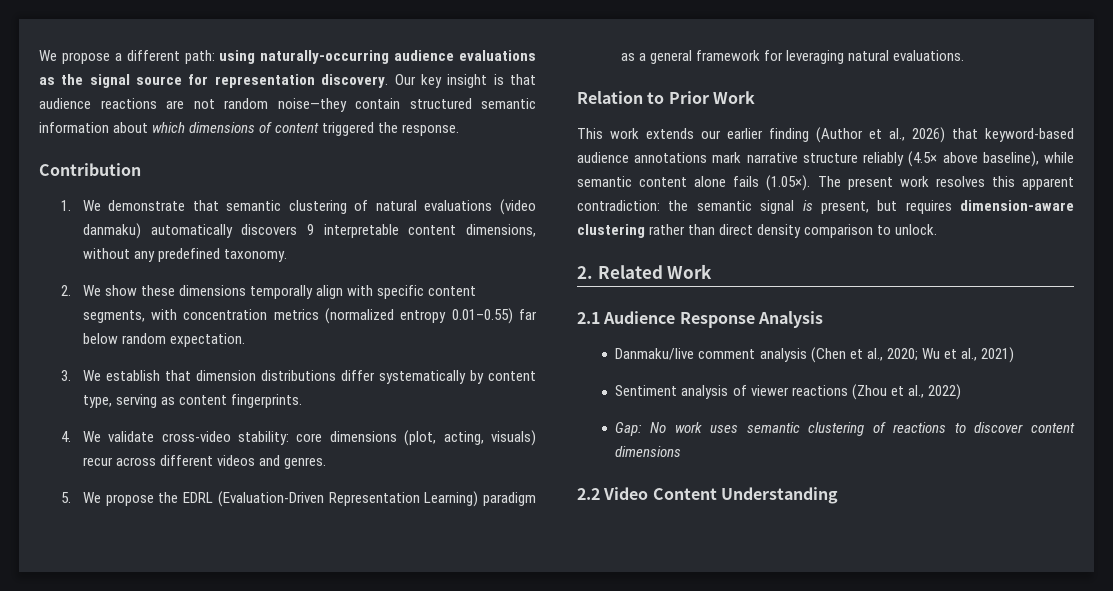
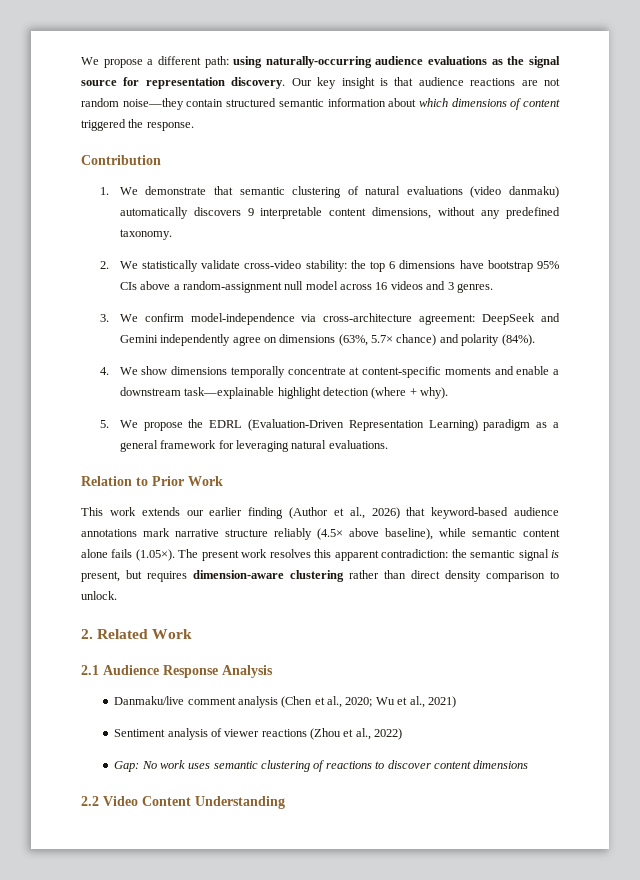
- 2. We show these dimensions temporally align with specific content segments, with concentration metrics (normalized entropy 0.01–0.55) far below random expectation.
- 3. We establish that dimension distributions differ systematically by content type, serving as content fingerprints.
- 4. We validate cross-video stability: core dimensions (plot, acting, visuals) recur across different videos and genres.
+ 2. We statistically validate cross-video stability: the top 6 dimensions have bootstrap 95% CIs above a random-assignment null model across 16 videos and 3 genres.
+ 3. We confirm model-independence via cross-architecture agreement: DeepSeek and Gemini independently agree on dimensions (63%, 5.7× chance) and polarity (84%).
+ 4. We show dimensions temporally concentrate at content-specific moments and enable a downstream task—explainable highlight detection (where + why).

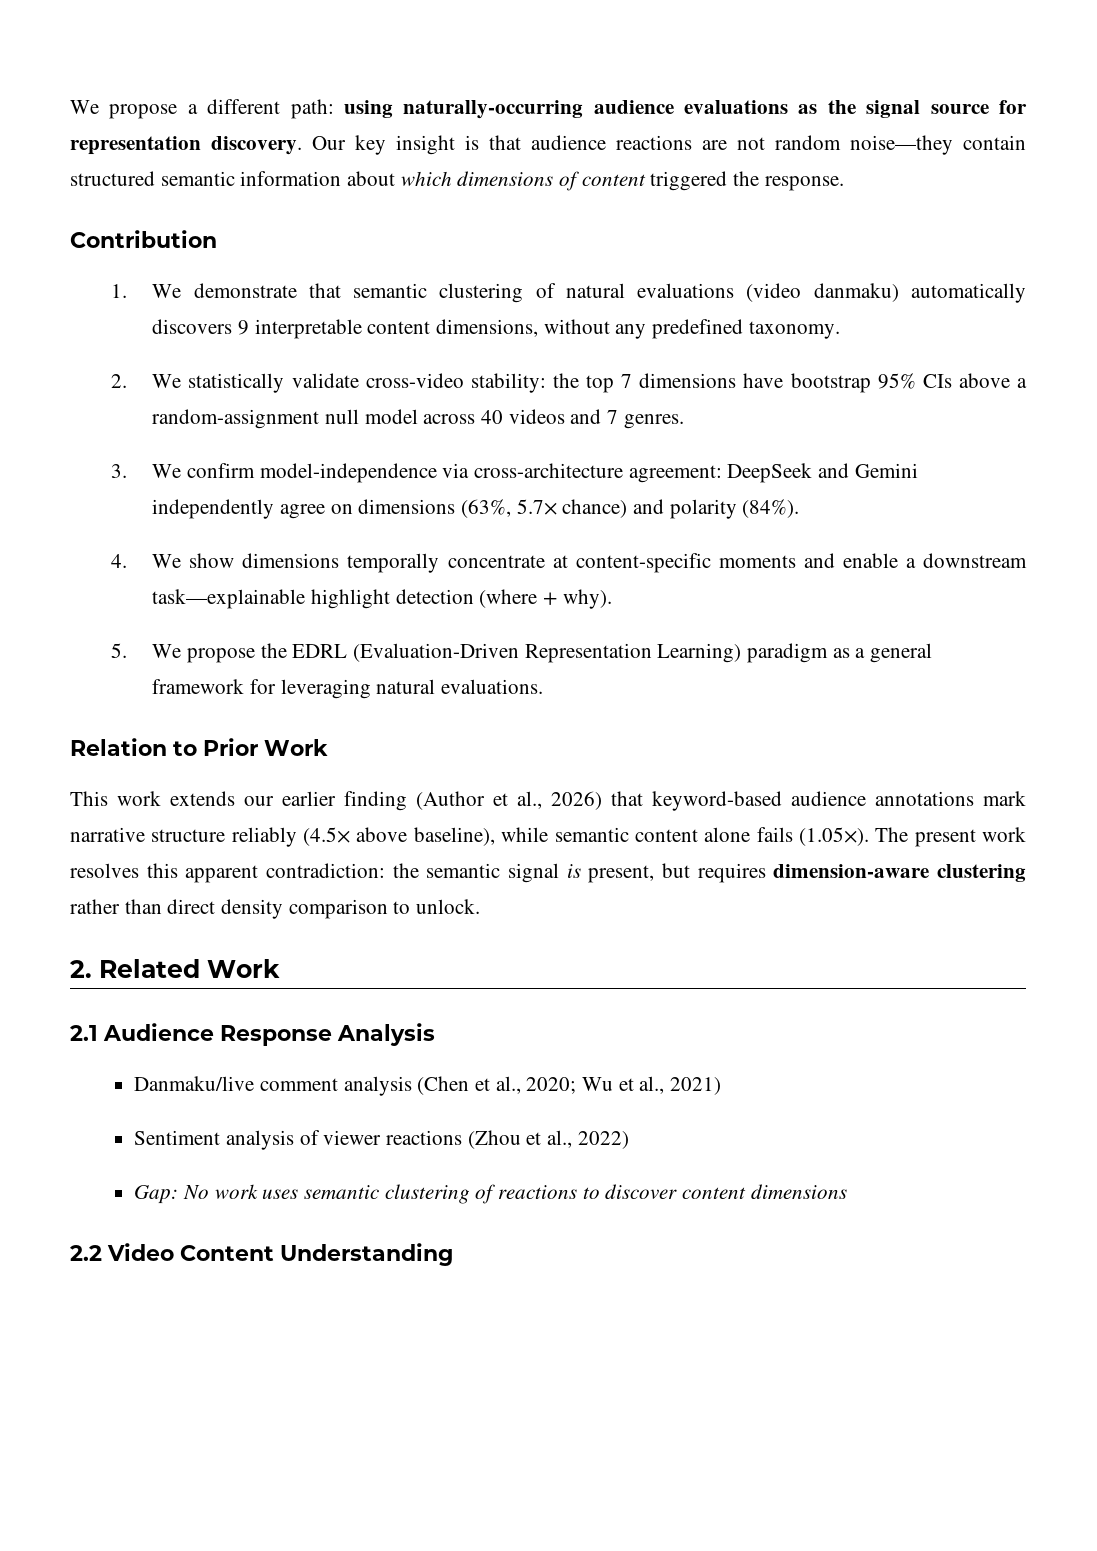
- 2. We statistically validate cross-video stability: the top 6 dimensions have bootstrap 95% CIs above a random-assignment null model across 16 videos and 3 genres.
+ 2. We statistically validate cross-video stability: the top 7 dimensions have bootstrap 95% CIs above a random-assignment null model across 40 videos and 7 genres.

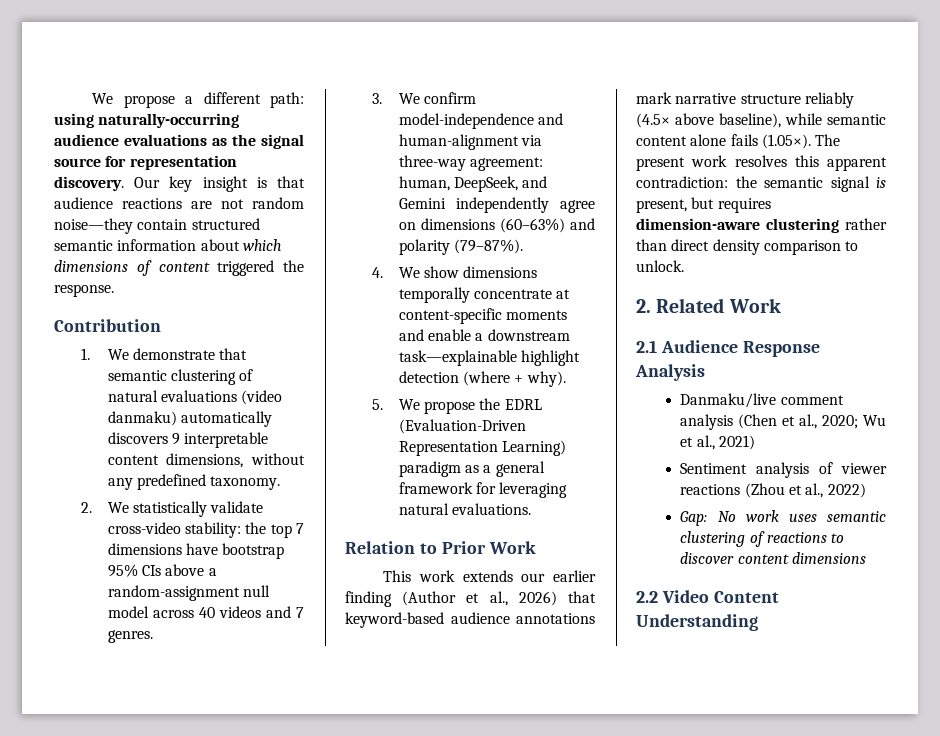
- 3. We confirm model-independence via cross-architecture agreement: DeepSeek and Gemini independently agree on dimensions (63%, 5.7× chance) and polarity (84%).
+ 3. We confirm model-independence and human-alignment via three-way agreement: human, DeepSeek, and Gemini independently agree on dimensions (60–63%) and polarity (79–87%).

